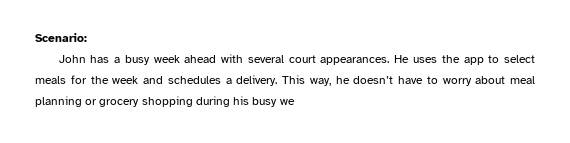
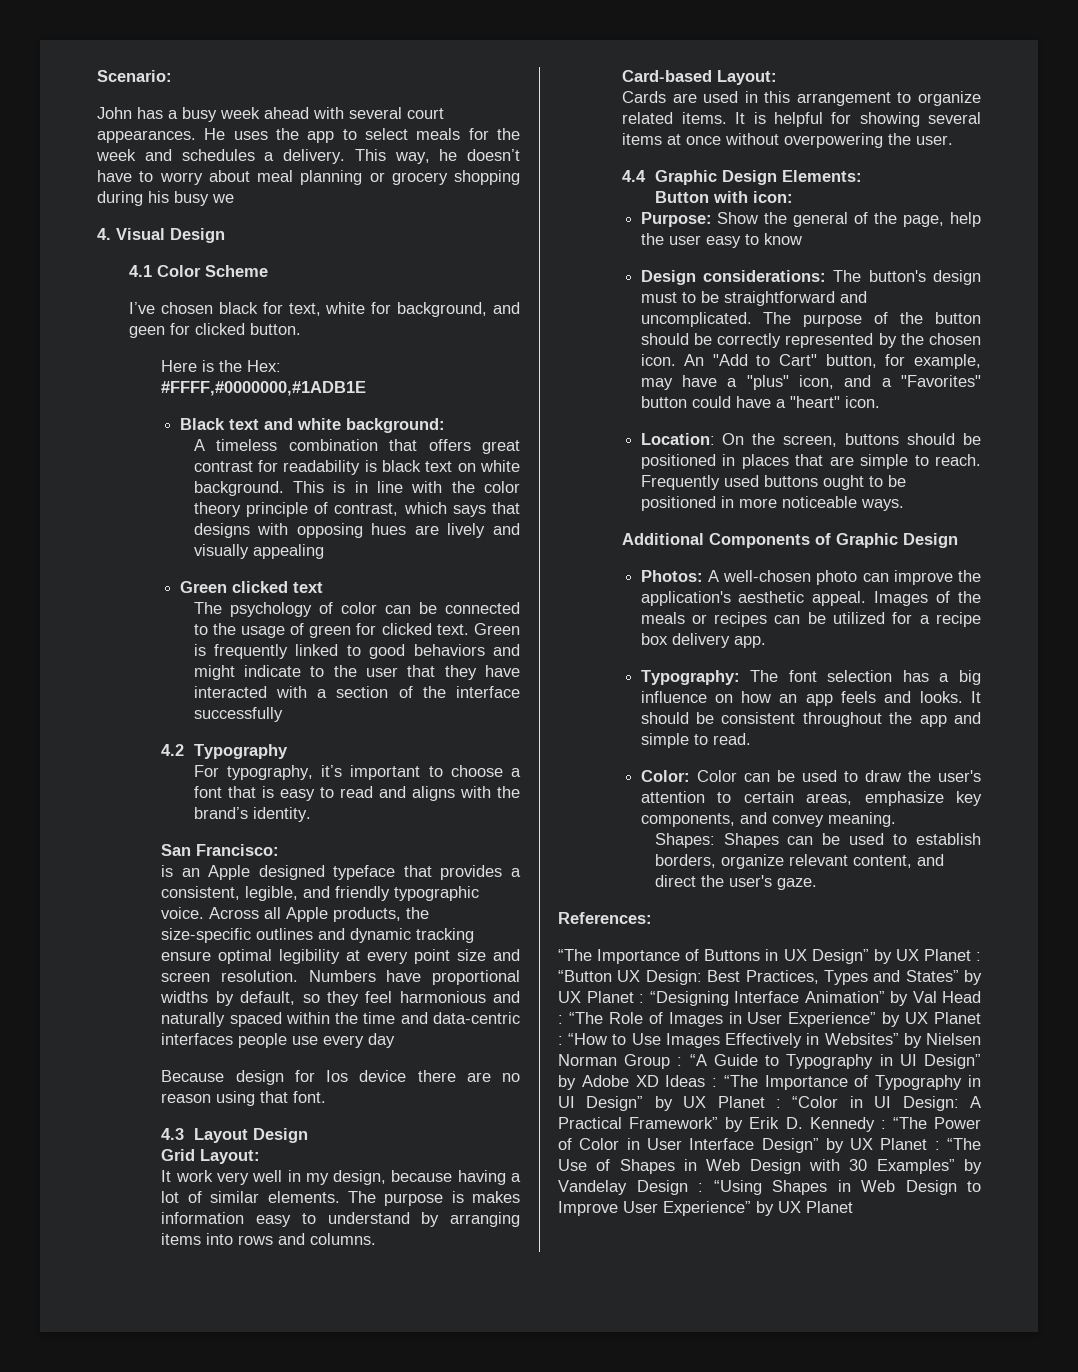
+ 4. Visual Design
+ 4.1 Color Scheme
+ I’ve chosen black for text, white for background, and geen for clicked button.
+ Here is the Hex:
+ #FFFF,#0000000,#1ADB1E
+ Black text and white background:
+ A timeless combination that offers great contrast for readability is black text on white background. This is in line with the color theory principle of contrast, which says that designs with opposing hues are lively and visually appealing
+ Green clicked text
+ The psychology of color can be connected to the usage of green for clicked text. Green is frequently linked to good behaviors and might indicate to the user that they have interacted with a section of the interface successfully
+ 4.2 Typography
+ For typography, it’s important to choose a font that is easy to read and aligns with the brand’s identity.
+ San Francisco:
+ is an Apple designed typeface that provides a consistent, legible, and friendly typographic voice. Across all Apple products, the size-specific outlines and dynamic tracking ensure optimal legibility at every point size and screen resolution. Numbers have proportional widths by default, so they feel harmonious and naturally spaced within the time and data-centric interfaces people use every day
+ Because design for Ios device there are no reason using that font.
+ 4.3 Layout Design
+ Grid Layout:
+ It work very well in my design, because having a lot of similar elements. The purpose is makes information easy to understand by arranging items into rows and columns.
+ Card-based Layout:
+ Cards are used in this arrangement to organize related items. It is helpful for showing several items at once without overpowering the user.
+ 4.4 Graphic Design Elements:
+ Button with icon:
+ Purpose: Show the general of the page, help the user easy to know
+ Design considerations: The button's design must to be straightforward and uncomplicated. The purpose of the button should be correctly represented by the chosen icon. An "Add to Cart" button, for example, may have a "plus" icon, and a "Favorites" button could have a "heart" icon.
+ Location: On the screen, buttons should be positioned in places that are simple to reach. Frequently used buttons ought to be positioned in more noticeable ways.
+ Additional Components of Graphic Design
+ Photos: A well-chosen photo can improve the application's aesthetic appeal. Images of the meals or recipes can be utilized for a recipe box delivery app.
+ Typography: The font selection has a big influence on how an app feels and looks. It should be consistent throughout the app and simple to read.
+ Color: Color can be used to draw the user's attention to certain areas, emphasize key components, and convey meaning.
+ Shapes: Shapes can be used to establish borders, organize relevant content, and direct the user's gaze.
+ References:
+ “The Importance of Buttons in UX Design” by UX Planet : “Button UX Design: Best Practices, Types and States” by UX Planet : “Designing Interface Animation” by Val Head : “The Role of Images in User Experience” by UX Planet : “How to Use Images Effectively in Websites” by Nielsen Norman Group : “A Guide to Typography in UI Design” by Adobe XD Ideas : “The Importance of Typography in UI Design” by UX Planet : “Color in UI Design: A Practical Framework” by Erik D. Kennedy : “The Power of Color in User Interface Design” by UX Planet : “The Use of Shapes in Web Design with 30 Examples” by Vandelay Design : “Using Shapes in Web Design to Improve User Experience” by UX Planet

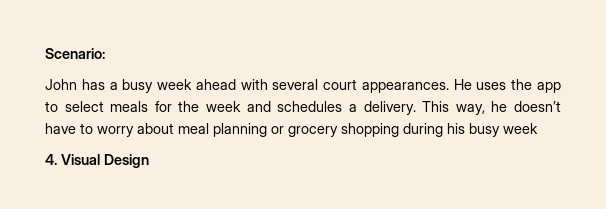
- This way, he doesn’t have to worry about meal planning or grocery shopping during his busy we
+ This way, he doesn’t have to worry about meal planning or grocery shopping during his busy week
- 4.1 Color Scheme
- I’ve chosen black for text, white for background, and geen for clicked button.
- Here is the Hex:
- #FFFF,#0000000,#1ADB1E
- Black text and white background:
- A timeless combination that offers great contrast for readability is black text on white background. This is in line with the color theory principle of contrast, which says that designs with opposing hues are lively and visually appealing
- Green clicked text
- The psychology of color can be connected to the usage of green for clicked text. Green is frequently linked to good behaviors and might indicate to the user that they have interacted with a section of the interface successfully
- 4.2 Typography
- For typography, it’s important to choose a font that is easy to read and aligns with the brand’s identity.
- San Francisco:
- is an Apple designed typeface that provides a consistent, legible, and friendly typographic voice. Across all Apple products, the size-specific outlines and dynamic tracking ensure optimal legibility at every point size and screen resolution. Numbers have proportional widths by default, so they feel harmonious and naturally spaced within the time and data-centric interfaces people use every day
- Because design for Ios device there are no reason using that font.
- 4.3 Layout Design
- Grid Layout:
- It work very well in my design, because having a lot of similar elements. The purpose is makes information easy to understand by arranging items into rows and columns.
- Card-based Layout:
- Cards are used in this arrangement to organize related items. It is helpful for showing several items at once without overpowering the user.
- 4.4 Graphic Design Elements:
- Button with icon:
- Purpose: Show the general of the page, help the user easy to know
- Design considerations: The button's design must to be straightforward and uncomplicated. The purpose of the button should be correctly represented by the chosen icon. An "Add to Cart" button, for example, may have a "plus" icon, and a "Favorites" button could have a "heart" icon.
- Location: On the screen, buttons should be positioned in places that are simple to reach. Frequently used buttons ought to be positioned in more noticeable ways.
- Additional Components of Graphic Design
- Photos: A well-chosen photo can improve the application's aesthetic appeal. Images of the meals or recipes can be utilized for a recipe box delivery app.
- Typography: The font selection has a big influence on how an app feels and looks. It should be consistent throughout the app and simple to read.
- Color: Color can be used to draw the user's attention to certain areas, emphasize key components, and convey meaning.
- Shapes: Shapes can be used to establish borders, organize relevant content, and direct the user's gaze.
- References:
- “The Importance of Buttons in UX Design” by UX Planet : “Button UX Design: Best Practices, Types and States” by UX Planet : “Designing Interface Animation” by Val Head : “The Role of Images in User Experience” by UX Planet : “How to Use Images Effectively in Websites” by Nielsen Norman Group : “A Guide to Typography in UI Design” by Adobe XD Ideas : “The Importance of Typography in UI Design” by UX Planet : “Color in UI Design: A Practical Framework” by Erik D. Kennedy : “The Power of Color in User Interface Design” by UX Planet : “The Use of Shapes in Web Design with 30 Examples” by Vandelay Design : “Using Shapes in Web Design to Improve User Experience” by UX Planet

